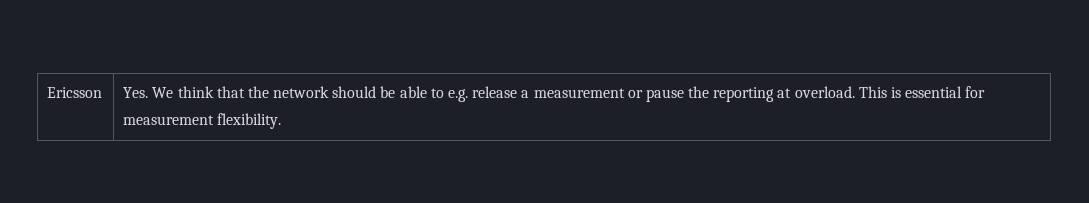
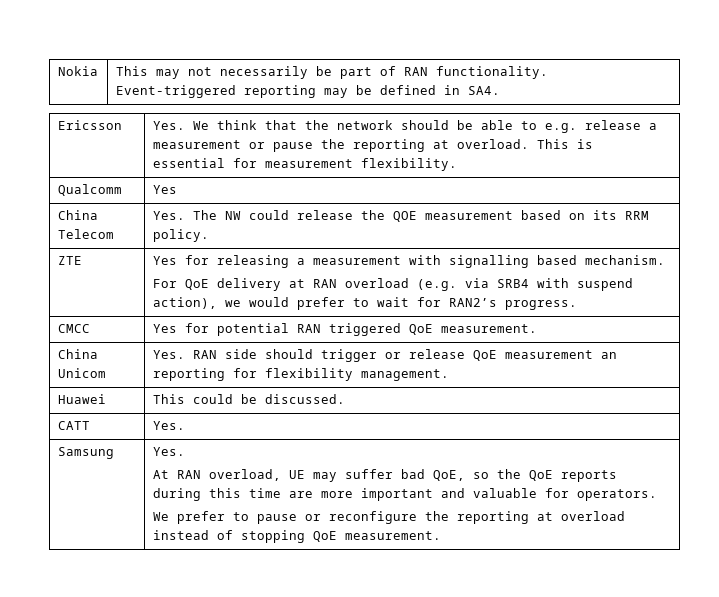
+ Nokia | This may not necessarily be part of RAN functionality. Event-triggered reporting may be defined in SA4.
+ Qualcomm | Yes
+ China Telecom | Yes. The NW could release the QOE measurement based on its RRM policy.
+ ZTE | Yes for releasing a measurement with signalling based mechanism.
+ For QoE delivery at RAN overload (e.g. via SRB4 with suspend action), we would prefer to wait for RAN2’s progress.
+ CMCC | Yes for potential RAN triggered QoE measurement.
+ China Unicom | Yes. RAN side should trigger or release QoE measurement an reporting for flexibility management.
+ Huawei | This could be discussed.
+ CATT | Yes.
+ Samsung | Yes.
+ At RAN overload, UE may suffer bad QoE, so the QoE reports during this time are more important and valuable for operators.
+ We prefer to pause or reconfigure the reporting at overload instead of stopping QoE measurement.

